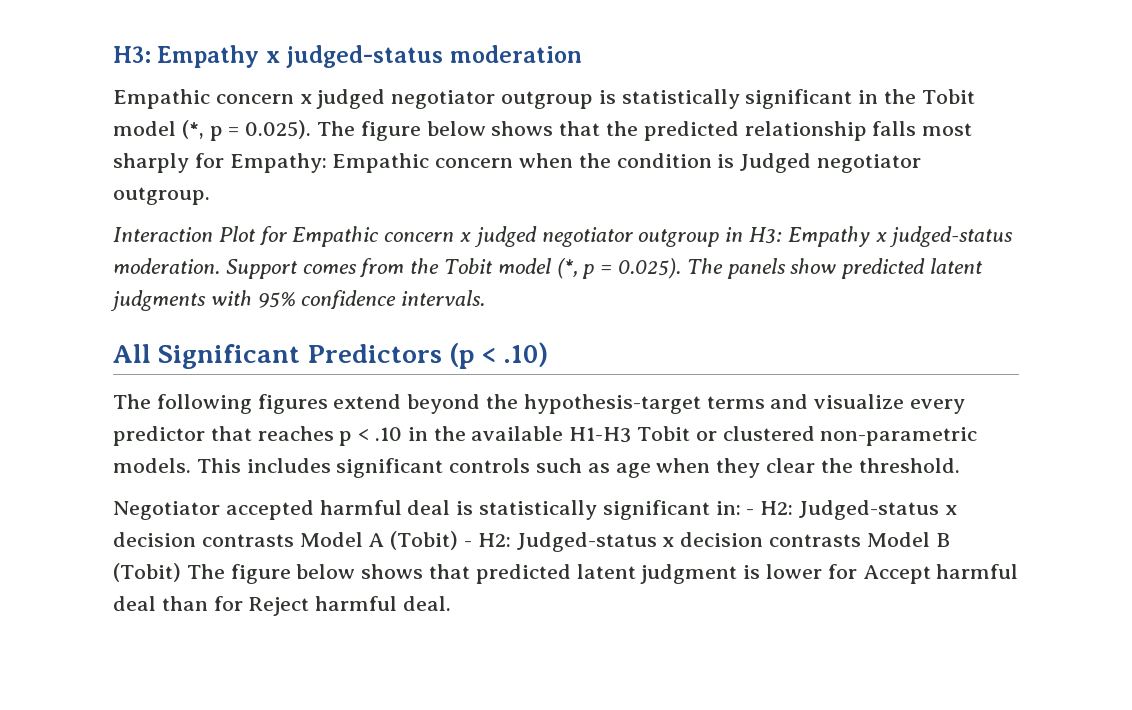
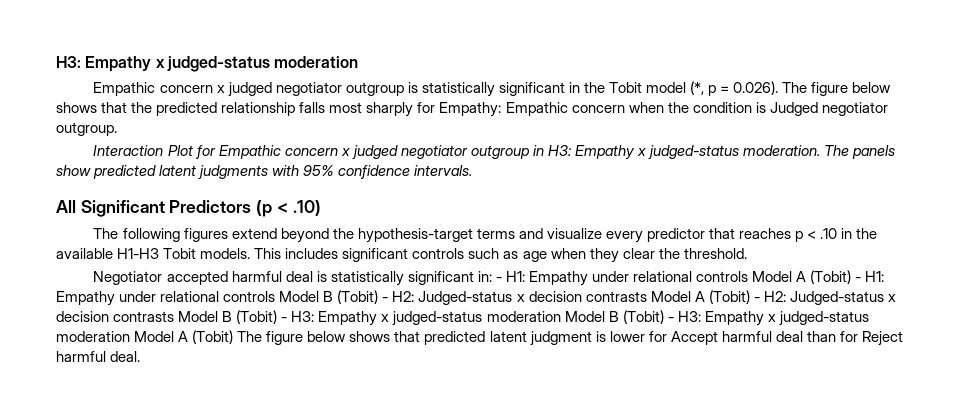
- Empathic concern x judged negotiator outgroup is statistically significant in the Tobit model (*, p = 0.025). The figure below shows that the predicted relationship falls most sharply for Empathy: Empathic concern when the condition is Judged negotiator outgroup.
+ Empathic concern x judged negotiator outgroup is statistically significant in the Tobit model (*, p = 0.026). The figure below shows that the predicted relationship falls most sharply for Empathy: Empathic concern when the condition is Judged negotiator outgroup.
- Support comes from the Tobit model (*, p = 0.025). The panels show predicted latent judgments with 95% confidence intervals.
+ The panels show predicted latent judgments with 95% confidence intervals.
- The following figures extend beyond the hypothesis-target terms and visualize every predictor that reaches p < .10 in the available H1-H3 Tobit or clustered non-parametric models.
+ The following figures extend beyond the hypothesis-target terms and visualize every predictor that reaches p < .10 in the available H1-H3 Tobit models.
- Negotiator accepted harmful deal is statistically significant in: - H2: Judged-status x decision contrasts Model A (Tobit) - H2: Judged-status x decision contrasts Model B (Tobit) The figure below shows that predicted latent judgment is lower for Accept harmful deal than for Reject harmful deal.
+ Negotiator accepted harmful deal is statistically significant in: - H1: Empathy under relational controls Model A (Tobit) - H1: Empathy under relational controls Model B (Tobit) - H2: Judged-status x decision contrasts Model A (Tobit) - H2: Judged-status x decision contrasts Model B (Tobit) - H3: Empathy x judged-status moderation Model B (Tobit) - H3: Empathy x judged-status moderation Model A (Tobit) The figure below shows that predicted latent judgment is lower for Accept harmful deal than for Reject harmful deal.

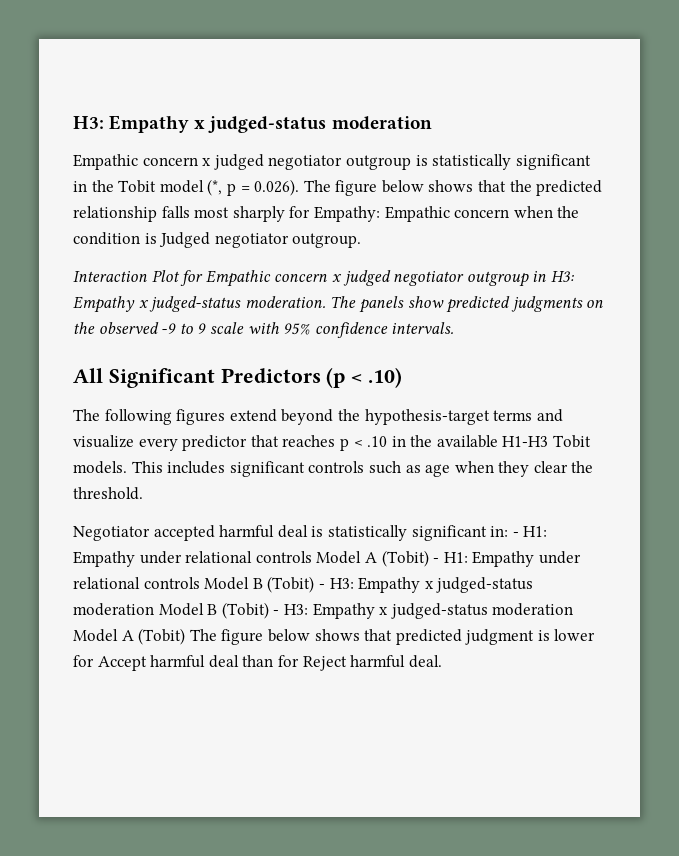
- The panels show predicted latent judgments with 95% confidence intervals.
+ The panels show predicted judgments on the observed -9 to 9 scale with 95% confidence intervals.
- Empathy under relational controls Model B (Tobit) - H2: Judged-status x decision contrasts Model A (Tobit) - H2: Judged-status x decision contrasts Model B (Tobit) - H3:
+ Empathy under relational controls Model B (Tobit) - H3:
- Empathy x judged-status moderation Model A (Tobit) The figure below shows that predicted latent judgment is lower for Accept harmful deal than for Reject harmful deal.
+ Empathy x judged-status moderation Model A (Tobit) The figure below shows that predicted judgment is lower for Accept harmful deal than for Reject harmful deal.

